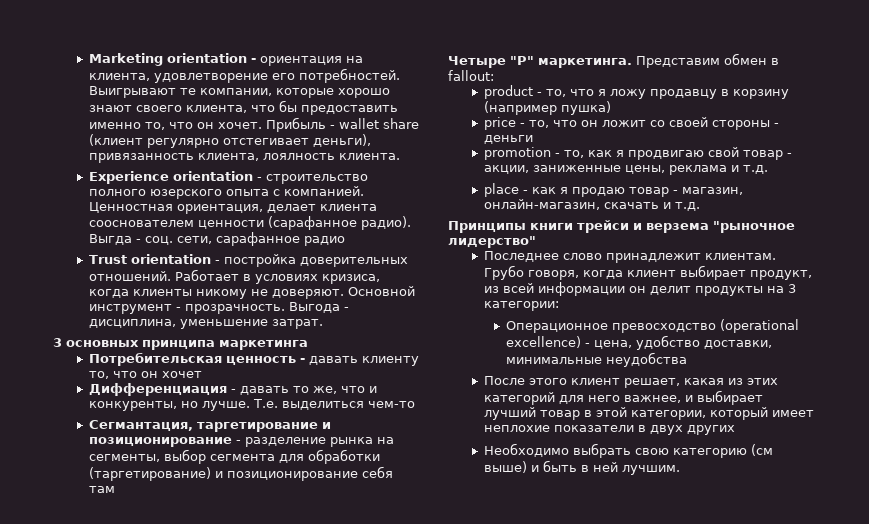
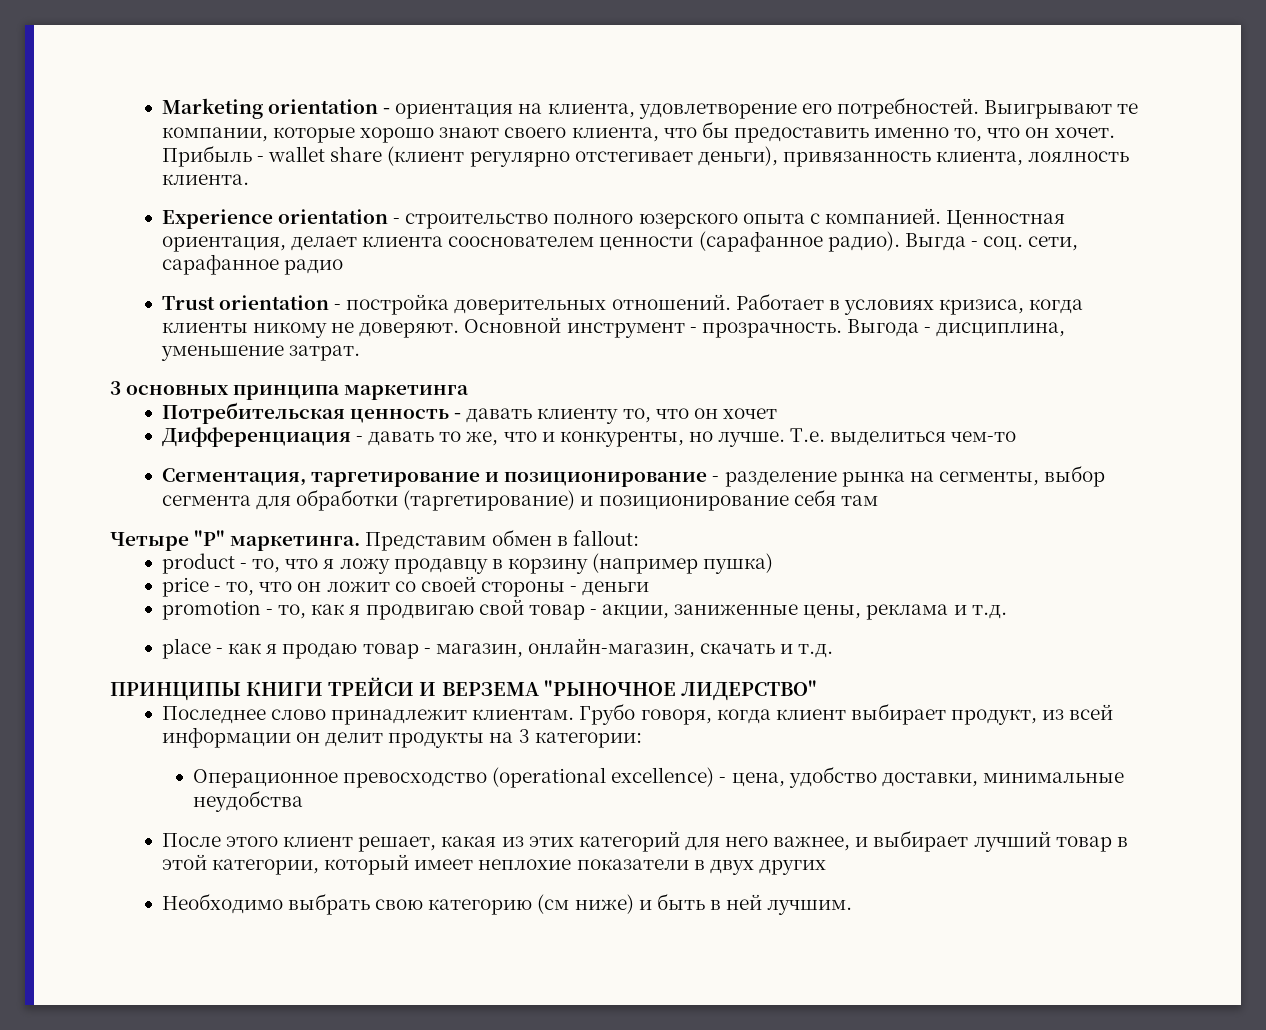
- Сегмантация, таргетирование и позиционирование - разделение рынка на сегменты, выбор сегмента для обработки (таргетирование) и позиционирование себя там
+ Сегментация, таргетирование и позиционирование - разделение рынка на сегменты, выбор сегмента для обработки (таргетирование) и позиционирование себя там
- Принципы книги трейси и верзема "рыночное лидерство"
+ ПРИНЦИПЫ КНИГИ ТРЕЙСИ И ВЕРЗЕМА "РЫНОЧНОЕ ЛИДЕРСТВО"
- Необходимо выбрать свою категорию (см выше) и быть в ней лучшим.
+ Необходимо выбрать свою категорию (см ниже) и быть в ней лучшим.

